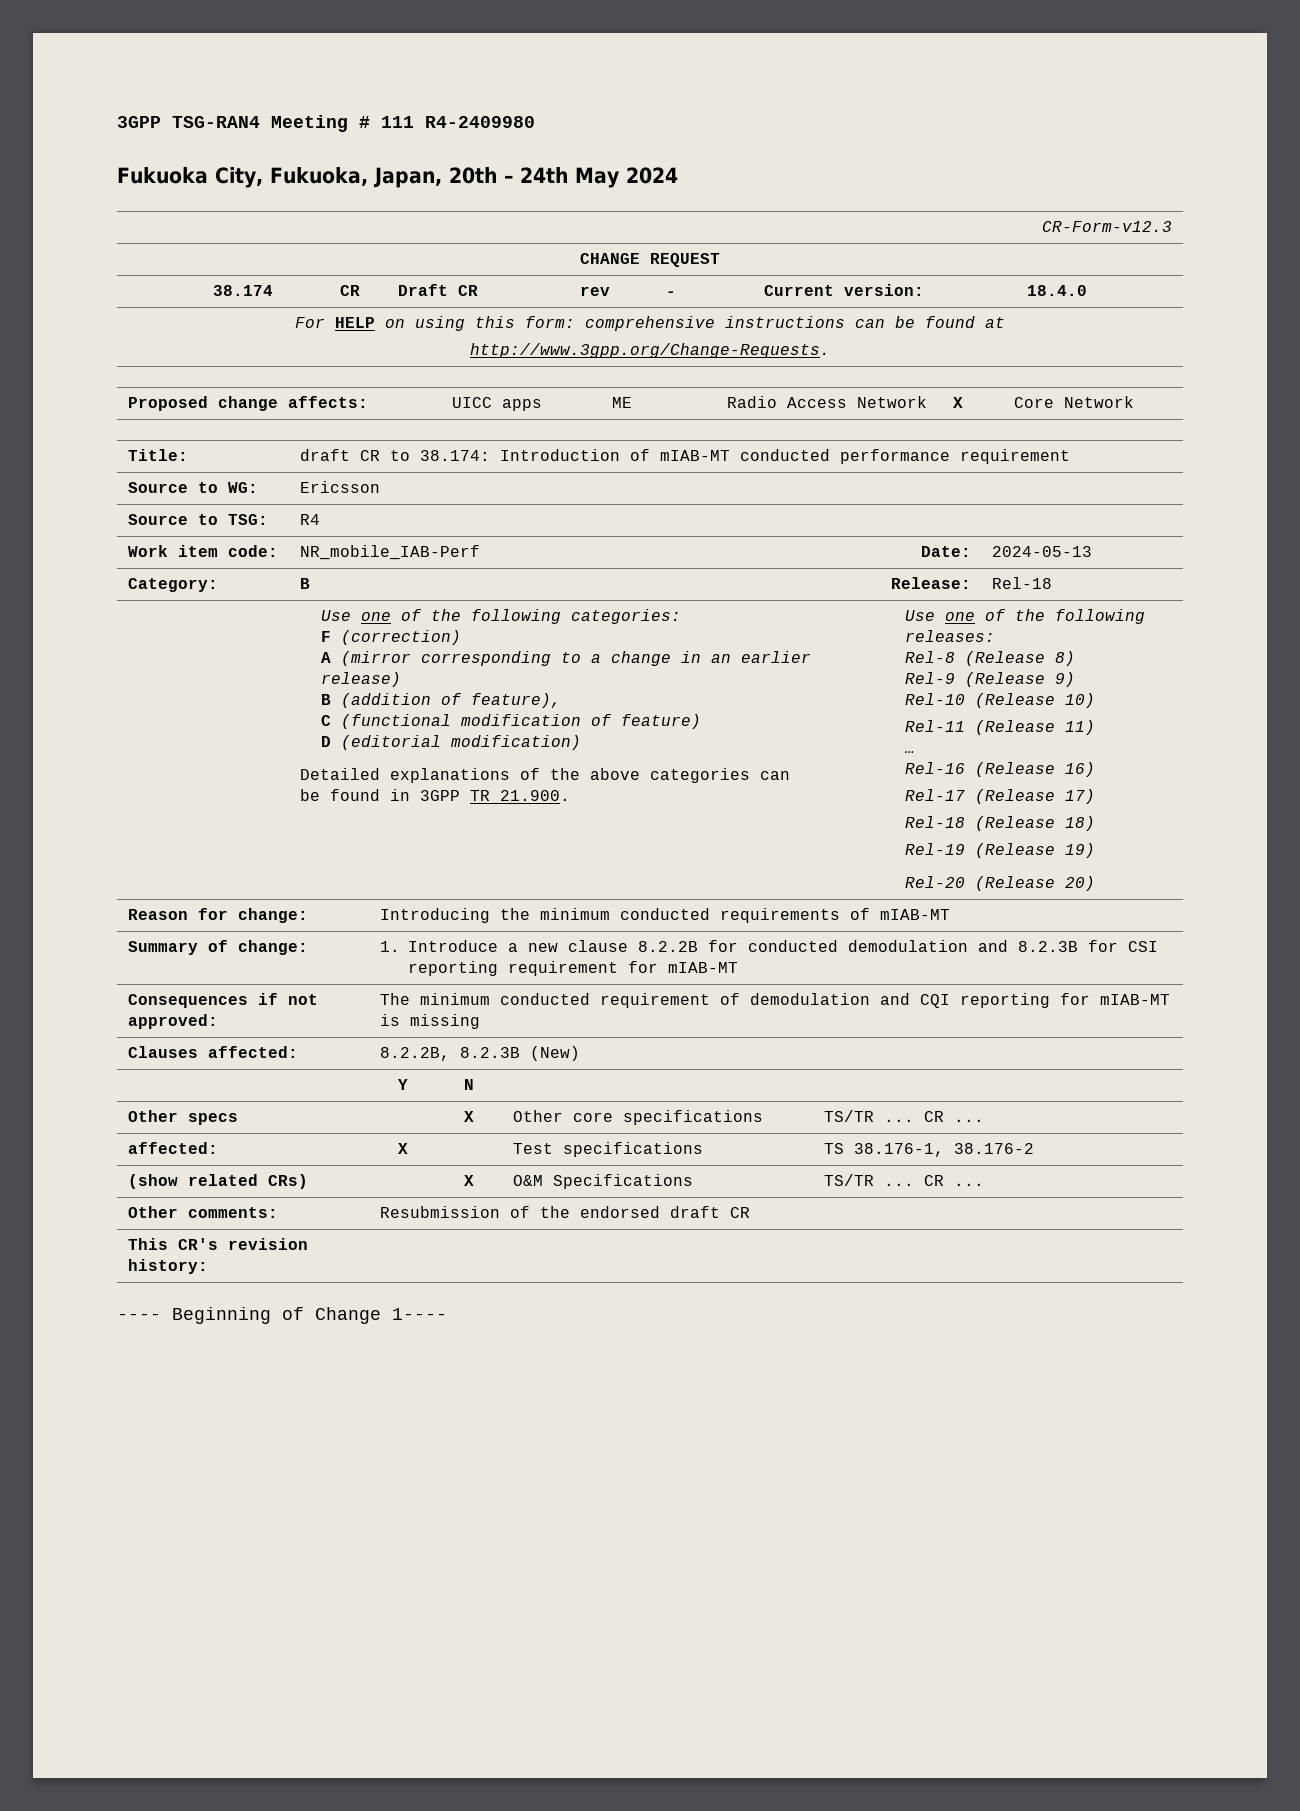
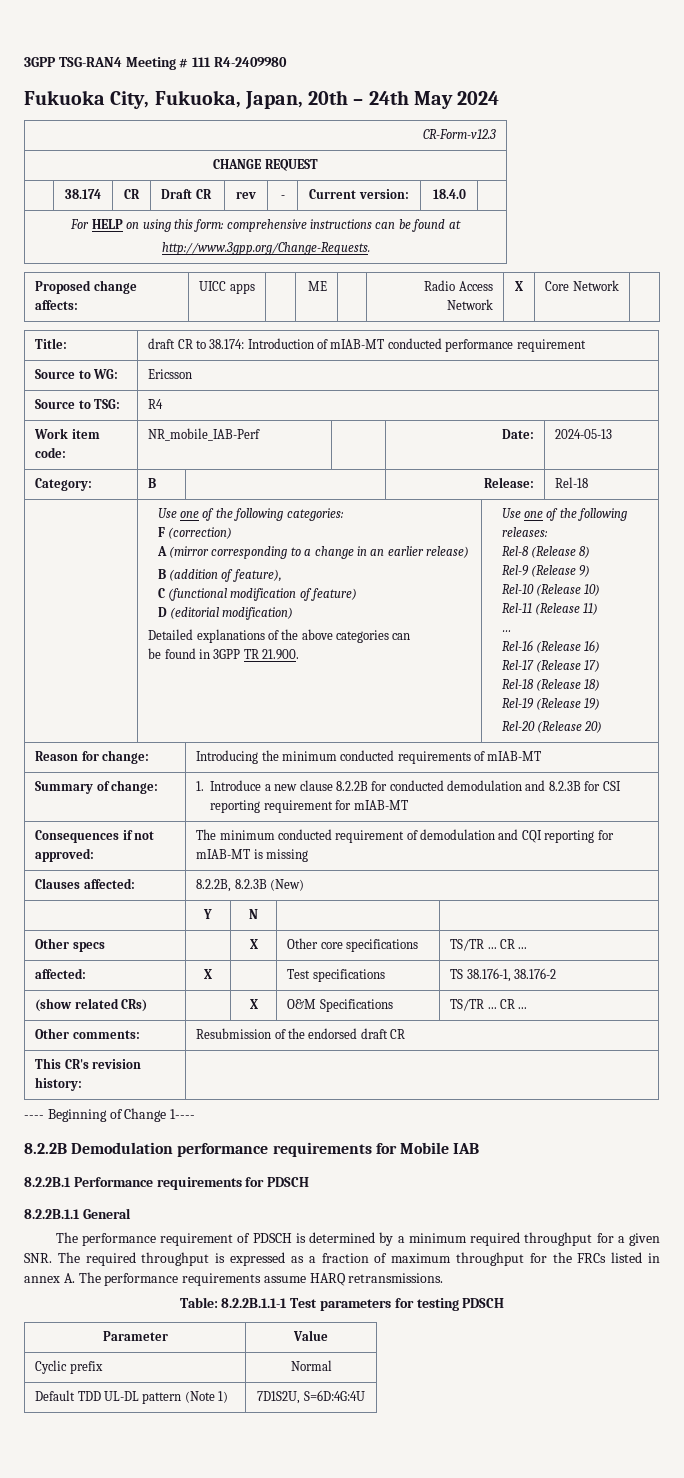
+ 8.2.2B Demodulation performance requirements for Mobile IAB
+ 8.2.2B.1 Performance requirements for PDSCH
+ 8.2.2B.1.1 General
+ The performance requirement of PDSCH is determined by a minimum required throughput for a given SNR. The required throughput is expressed as a fraction of maximum throughput for the FRCs listed in annex A. The performance requirements assume HARQ retransmissions.
+ Table: 8.2.2B.1.1-1 Test parameters for testing PDSCH
+ Parameter | Value
+ Cyclic prefix | Normal
+ Default TDD UL-DL pattern (Note 1) | 7D1S2U, S=6D:4G:4U

